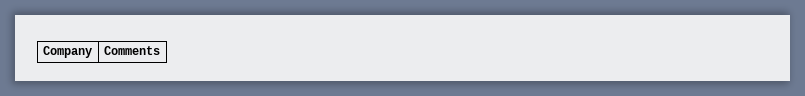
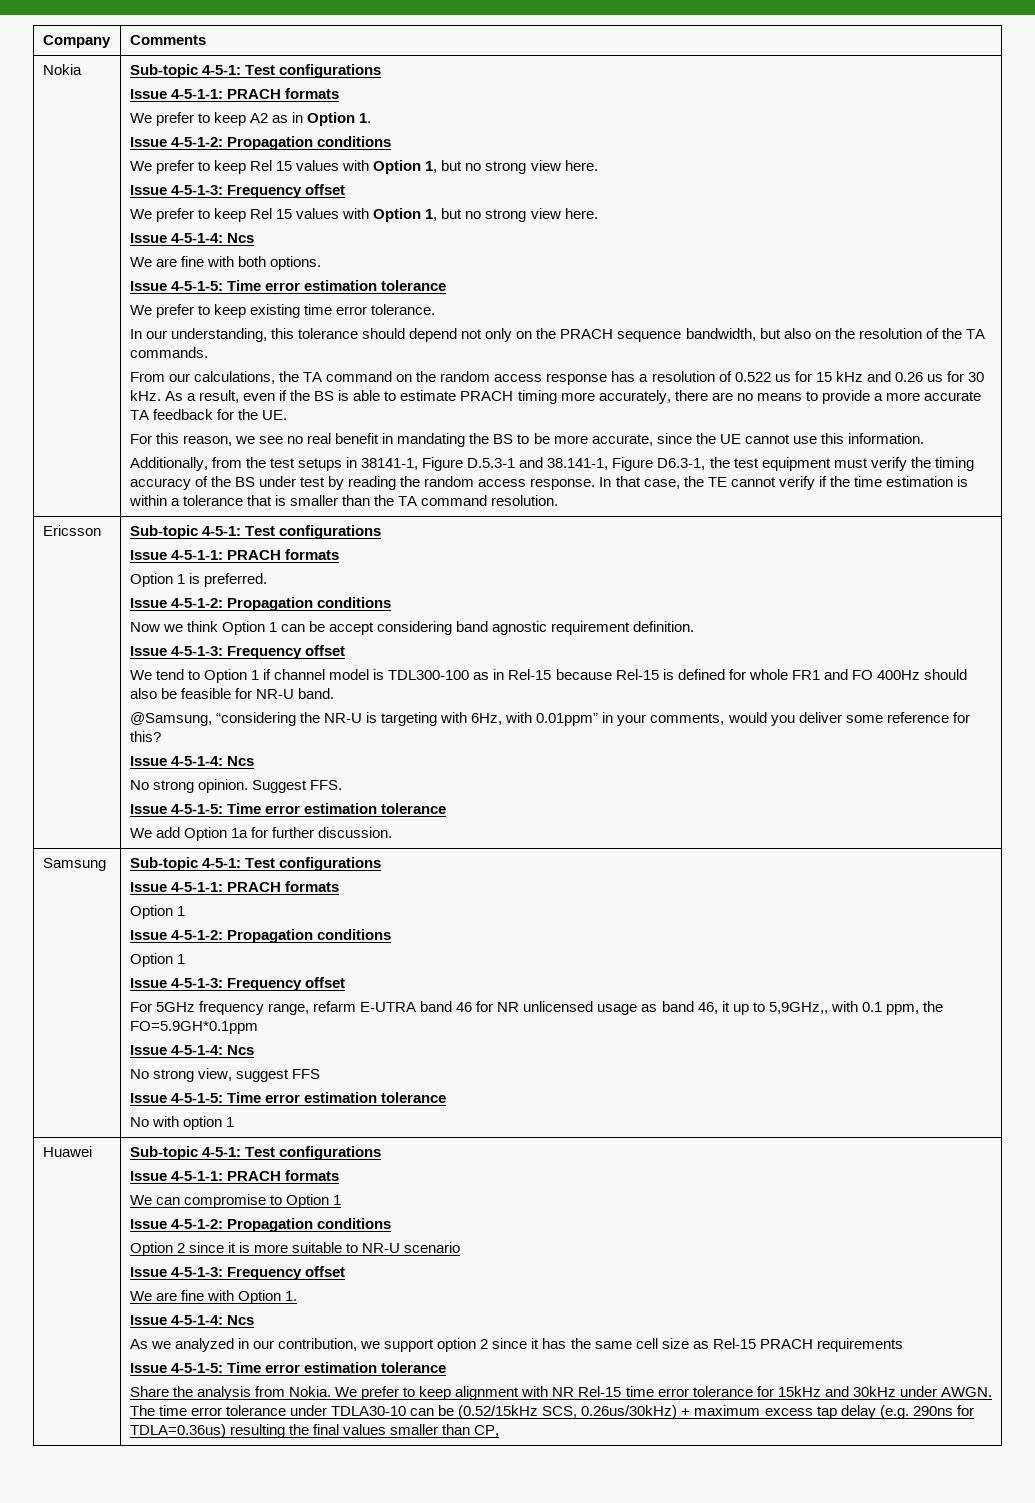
+ Nokia | Sub-topic 4-5-1: Test configurations
+ Issue 4-5-1-1: PRACH formats
+ We prefer to keep A2 as in Option 1.
+ Issue 4-5-1-2: Propagation conditions
+ We prefer to keep Rel 15 values with Option 1, but no strong view here.
+ Issue 4-5-1-3: Frequency offset
+ We prefer to keep Rel 15 values with Option 1, but no strong view here.
+ Issue 4-5-1-4: Ncs
+ We are fine with both options.
+ Issue 4-5-1-5: Time error estimation tolerance
+ We prefer to keep existing time error tolerance.
+ In our understanding, this tolerance should depend not only on the PRACH sequence bandwidth, but also on the resolution of the TA commands.
+ From our calculations, the TA command on the random access response has a resolution of 0.522 us for 15 kHz and 0.26 us for 30 kHz. As a result, even if the BS is able to estimate PRACH timing more accurately, there are no means to provide a more accurate TA feedback for the UE.
+ For this reason, we see no real benefit in mandating the BS to be more accurate, since the UE cannot use this information.
+ Additionally, from the test setups in 38141-1, Figure D.5.3-1 and 38.141-1, Figure D6.3-1, the test equipment must verify the timing accuracy of the BS under test by reading the random access response. In that case, the TE cannot verify if the time estimation is within a tolerance that is smaller than the TA command resolution.
+ Ericsson | Sub-topic 4-5-1: Test configurations
+ Issue 4-5-1-1: PRACH formats
+ Option 1 is preferred.
+ Issue 4-5-1-2: Propagation conditions
+ Now we think Option 1 can be accept considering band agnostic requirement definition.
+ Issue 4-5-1-3: Frequency offset
+ We tend to Option 1 if channel model is TDL300-100 as in Rel-15 because Rel-15 is defined for whole FR1 and FO 400Hz should also be feasible for NR-U band.
+ @Samsung, “considering the NR-U is targeting with 6Hz, with 0.01ppm” in your comments, would you deliver some reference for this?
+ Issue 4-5-1-4: Ncs
+ No strong opinion. Suggest FFS.
+ Issue 4-5-1-5: Time error estimation tolerance
+ We add Option 1a for further discussion.
+ Samsung | Sub-topic 4-5-1: Test configurations
+ Issue 4-5-1-1: PRACH formats
+ Option 1
+ Issue 4-5-1-2: Propagation conditions
+ Option 1
+ Issue 4-5-1-3: Frequency offset
+ For 5GHz frequency range, refarm E-UTRA band 46 for NR unlicensed usage as band 46, it up to 5,9GHz,, with 0.1 ppm, the FO=5.9GH*0.1ppm
+ Issue 4-5-1-4: Ncs
+ No strong view, suggest FFS
+ Issue 4-5-1-5: Time error estimation tolerance
+ No with option 1
+ Huawei | Sub-topic 4-5-1: Test configurations
+ Issue 4-5-1-1: PRACH formats
+ We can compromise to Option 1
+ Issue 4-5-1-2: Propagation conditions
+ Option 2 since it is more suitable to NR-U scenario
+ Issue 4-5-1-3: Frequency offset
+ We are fine with Option 1.
+ Issue 4-5-1-4: Ncs
+ As we analyzed in our contribution, we support option 2 since it has the same cell size as Rel-15 PRACH requirements
+ Issue 4-5-1-5: Time error estimation tolerance
+ Share the analysis from Nokia. We prefer to keep alignment with NR Rel-15 time error tolerance for 15kHz and 30kHz under AWGN. The time error tolerance under TDLA30-10 can be (0.52/15kHz SCS, 0.26us/30kHz) + maximum excess tap delay (e.g. 290ns for TDLA=0.36us) resulting the final values smaller than CP,

